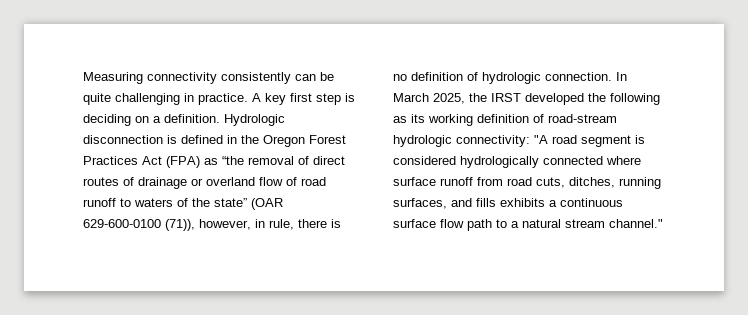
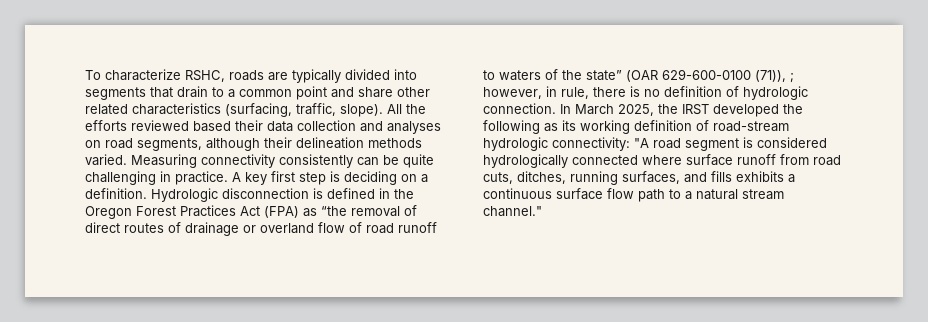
+ To characterize RSHC, roads are typically divided into segments that drain to a common point and share other related characteristics (surfacing, traffic, slope). All the efforts reviewed based their data collection and analyses on road segments, although their delineation methods varied.
- Hydrologic disconnection is defined in the Oregon Forest Practices Act (FPA) as “the removal of direct routes of drainage or overland flow of road runoff to waters of the state” (OAR 629-600-0100 (71)), however, in rule, there is no definition of hydrologic connection.
+ Hydrologic disconnection is defined in the Oregon Forest Practices Act (FPA) as “the removal of direct routes of drainage or overland flow of road runoff to waters of the state” (OAR 629-600-0100 (71)), ; however, in rule, there is no definition of hydrologic connection.

